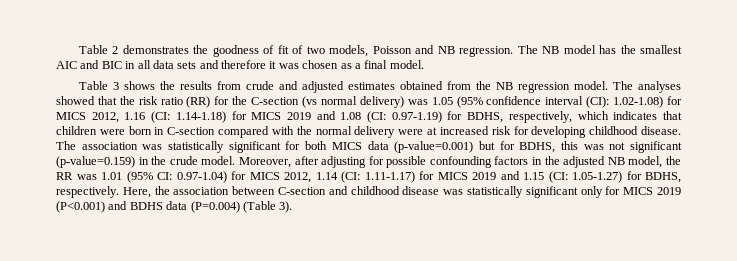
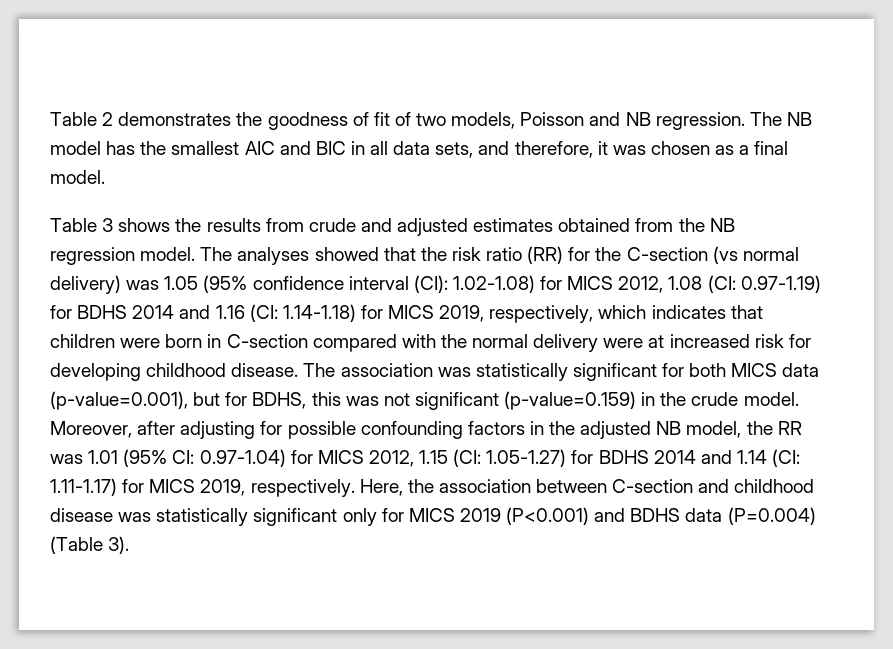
- The NB model has the smallest AIC and BIC in all data sets and therefore it was chosen as a final model.
+ The NB model has the smallest AIC and BIC in all data sets, and therefore, it was chosen as a final model.
- The analyses showed that the risk ratio (RR) for the C-section (vs normal delivery) was 1.05 (95% confidence interval (CI): 1.02-1.08) for MICS 2012, 1.16 (CI: 1.14-1.18) for MICS 2019 and 1.08 (CI: 0.97-1.19) for BDHS, respectively, which indicates that children were born in C-section compared with the normal delivery were at increased risk for developing childhood disease.
+ The analyses showed that the risk ratio (RR) for the C-section (vs normal delivery) was 1.05 (95% confidence interval (CI): 1.02-1.08) for MICS 2012, 1.08 (CI: 0.97-1.19) for BDHS 2014 and 1.16 (CI: 1.14-1.18) for MICS 2019, respectively, which indicates that children were born in C-section compared with the normal delivery were at increased risk for developing childhood disease.
- The association was statistically significant for both MICS data (p-value=0.001) but for BDHS, this was not significant (p-value=0.159) in the crude model.
+ The association was statistically significant for both MICS data (p-value=0.001), but for BDHS, this was not significant (p-value=0.159) in the crude model.
- Moreover, after adjusting for possible confounding factors in the adjusted NB model, the RR was 1.01 (95% CI: 0.97-1.04) for MICS 2012, 1.14 (CI: 1.11-1.17) for MICS 2019 and 1.15 (CI: 1.05-1.27) for BDHS, respectively.
+ Moreover, after adjusting for possible confounding factors in the adjusted NB model, the RR was 1.01 (95% CI: 0.97-1.04) for MICS 2012, 1.15 (CI: 1.05-1.27) for BDHS 2014 and 1.14 (CI: 1.11-1.17) for MICS 2019, respectively.

